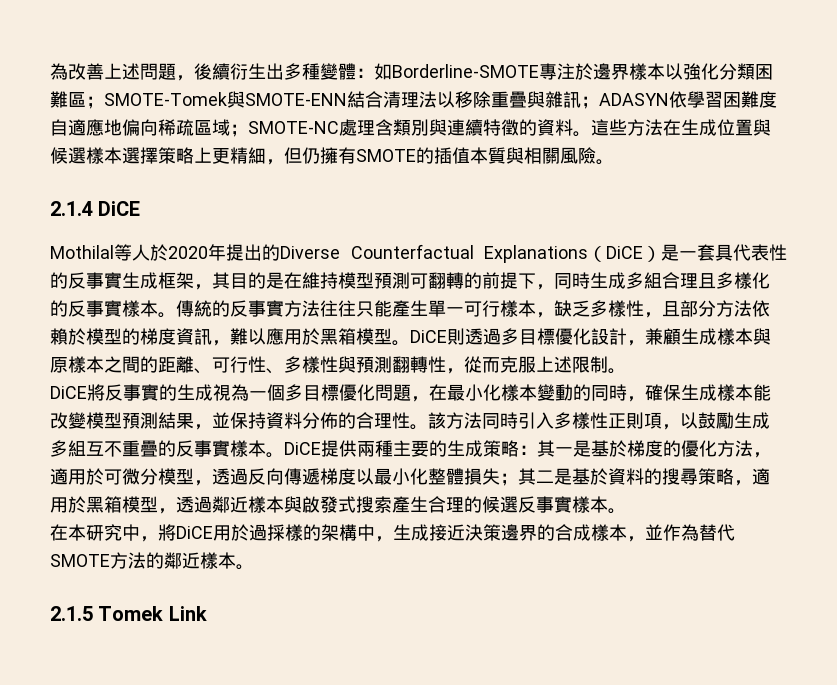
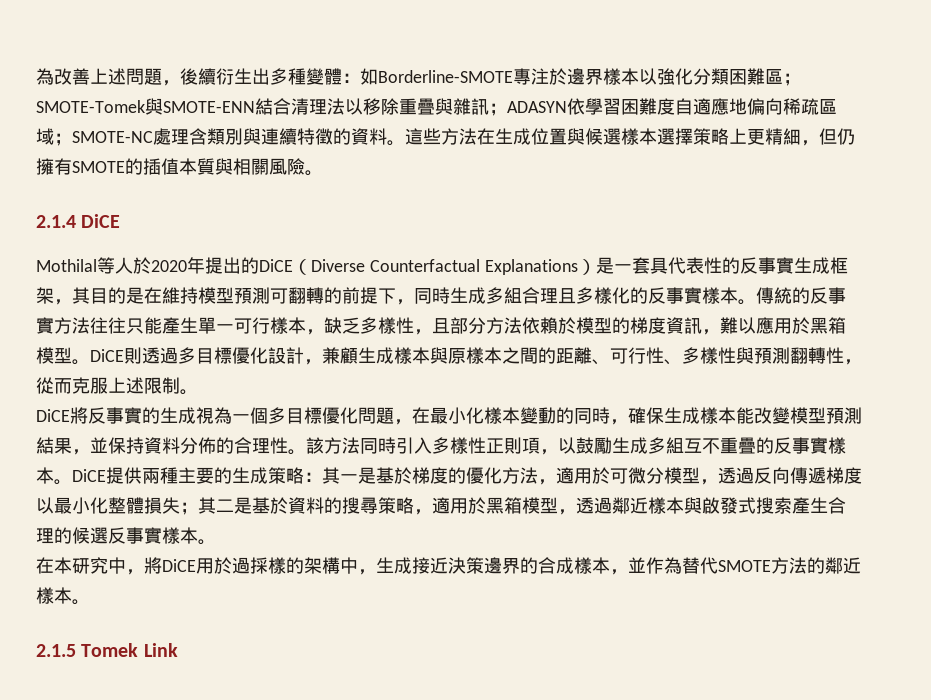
- Mothilal等人於2020年提出的Diverse Counterfactual Explanations（DiCE）是一套具代表性的反事實生成框架，其目的是在維持模型預測可翻轉的前提下，同時生成多組合理且多樣化的反事實樣本。
+ Mothilal等人於2020年提出的DiCE（Diverse Counterfactual Explanations）是一套具代表性的反事實生成框架，其目的是在維持模型預測可翻轉的前提下，同時生成多組合理且多樣化的反事實樣本。

